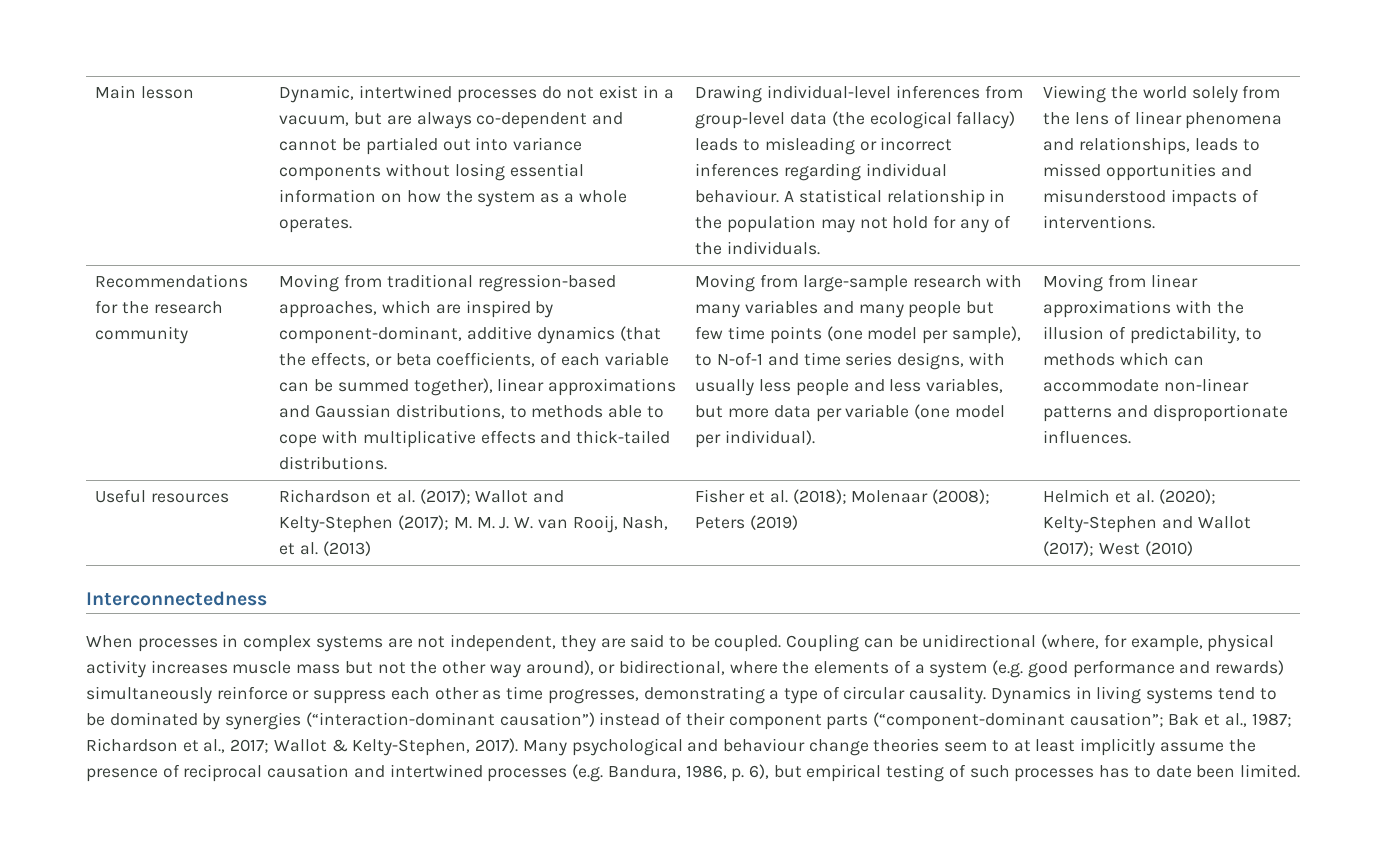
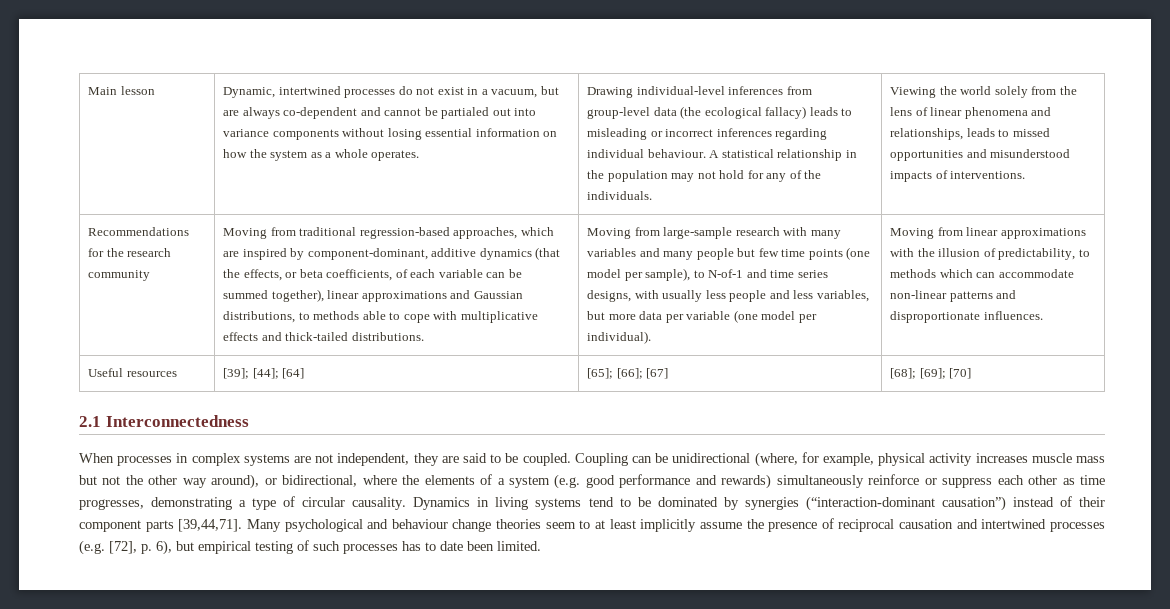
- Useful resources | Richardson et al. (2017); Wallot and Kelty-Stephen (2017); M. M. J. W. van Rooij, Nash, et al. (2013) | Fisher et al. (2018); Molenaar (2008); Peters (2019) | Helmich et al. (2020); Kelty-Stephen and Wallot (2017); West (2010)
- Interconnectedness
+ Useful resources | [39]; [44]; [64] | [65]; [66]; [67] | [68]; [69]; [70]
+ 2.1 Interconnectedness
- Dynamics in living systems tend to be dominated by synergies (“interaction-dominant causation”) instead of their component parts (“component-dominant causation”; Bak et al., 1987; Richardson et al., 2017; Wallot & Kelty-Stephen, 2017).
+ Dynamics in living systems tend to be dominated by synergies (“interaction-dominant causation”) instead of their component parts [39,44,71].
- Many psychological and behaviour change theories seem to at least implicitly assume the presence of reciprocal causation and intertwined processes (e.g. Bandura, 1986, p. 6), but empirical testing of such processes has to date been limited.
+ Many psychological and behaviour change theories seem to at least implicitly assume the presence of reciprocal causation and intertwined processes (e.g. [72], p. 6), but empirical testing of such processes has to date been limited.

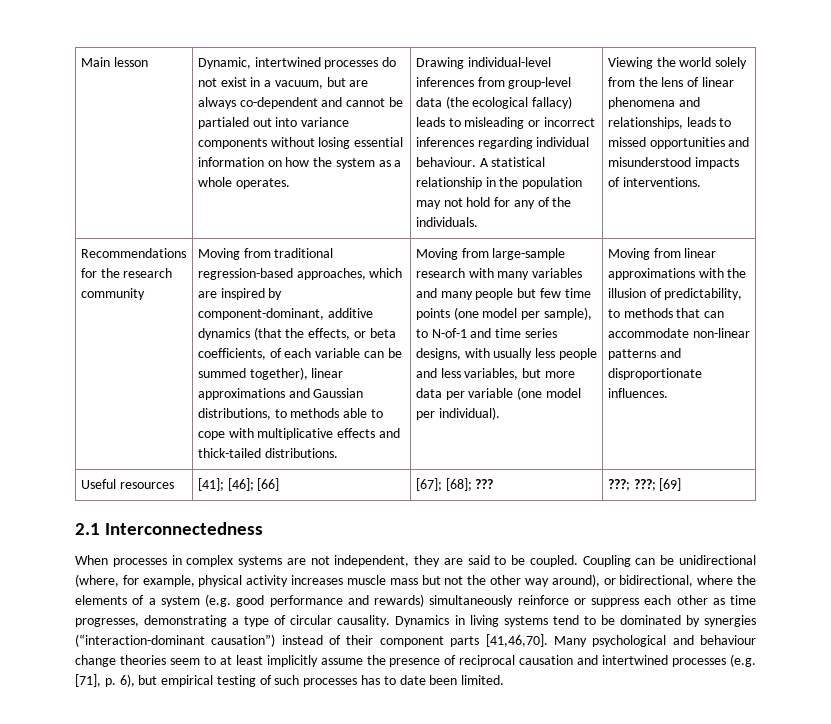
- Moving from linear approximations with the illusion of predictability, to methods which can accommodate non-linear patterns and disproportionate influences.
+ Moving from linear approximations with the illusion of predictability, to methods that can accommodate non-linear patterns and disproportionate influences.
- Useful resources | [39]; [44]; [64] | [65]; [66]; [67] | [68]; [69]; [70]
+ Useful resources | [41]; [46]; [66] | [67]; [68]; ??? | ???; ???; [69]
- Dynamics in living systems tend to be dominated by synergies (“interaction-dominant causation”) instead of their component parts [39,44,71].
+ Dynamics in living systems tend to be dominated by synergies (“interaction-dominant causation”) instead of their component parts [41,46,70].
- Many psychological and behaviour change theories seem to at least implicitly assume the presence of reciprocal causation and intertwined processes (e.g. [72], p. 6), but empirical testing of such processes has to date been limited.
+ Many psychological and behaviour change theories seem to at least implicitly assume the presence of reciprocal causation and intertwined processes (e.g. [71], p. 6), but empirical testing of such processes has to date been limited.

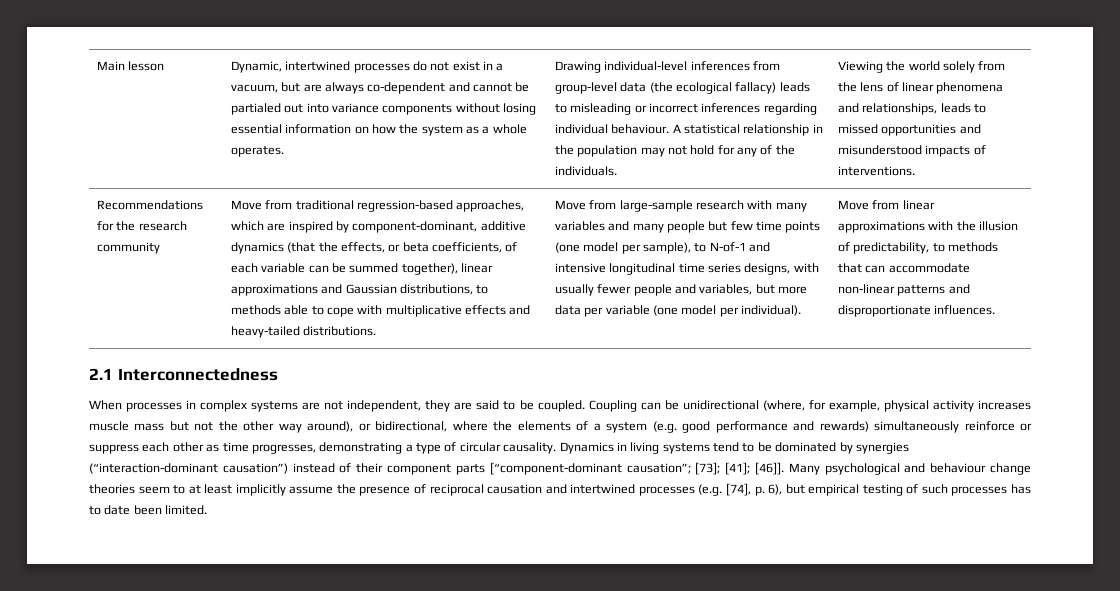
- Moving from traditional regression-based approaches, which are inspired by component-dominant, additive dynamics (that the effects, or beta coefficients, of each variable can be summed together), linear approximations and Gaussian distributions, to methods able to cope with multiplicative effects and thick-tailed distributions.
+ Move from traditional regression-based approaches, which are inspired by component-dominant, additive dynamics (that the effects, or beta coefficients, of each variable can be summed together), linear approximations and Gaussian distributions, to methods able to cope with multiplicative effects and heavy-tailed distributions.
- Moving from large-sample research with many variables and many people but few time points (one model per sample), to N-of-1 and time series designs, with usually less people and less variables, but more data per variable (one model per individual).
+ Move from large-sample research with many variables and many people but few time points (one model per sample), to N-of-1 and intensive longitudinal time series designs, with usually fewer people and variables, but more data per variable (one model per individual).
- Moving from linear approximations with the illusion of predictability, to methods that can accommodate non-linear patterns and disproportionate influences.
+ Move from linear approximations with the illusion of predictability, to methods that can accommodate non-linear patterns and disproportionate influences.
- Useful resources | [41]; [46]; [66] | [67]; [68]; ??? | ???; ???; [69]
- Dynamics in living systems tend to be dominated by synergies (“interaction-dominant causation”) instead of their component parts [41,46,70].
+ Dynamics in living systems tend to be dominated by synergies (“interaction-dominant causation”) instead of their component parts [“component-dominant causation”; [73]; [41]; [46]].
- Many psychological and behaviour change theories seem to at least implicitly assume the presence of reciprocal causation and intertwined processes (e.g. [71], p. 6), but empirical testing of such processes has to date been limited.
+ Many psychological and behaviour change theories seem to at least implicitly assume the presence of reciprocal causation and intertwined processes (e.g. [74], p. 6), but empirical testing of such processes has to date been limited.

